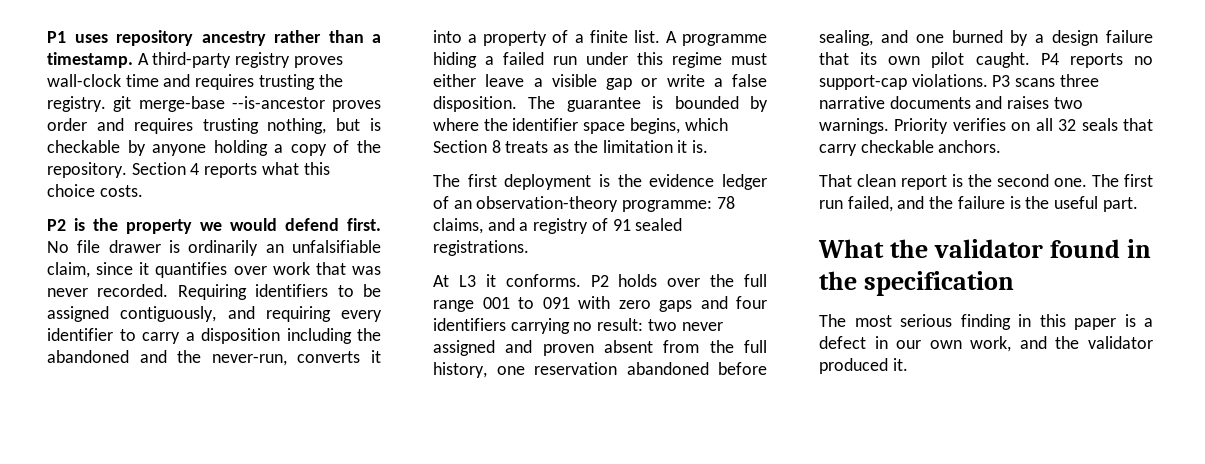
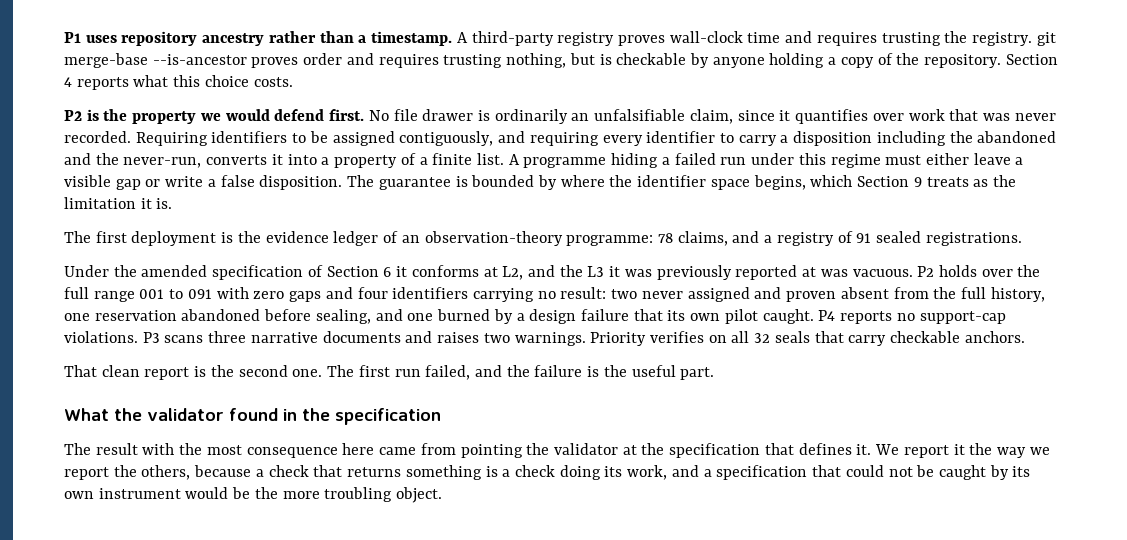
- The guarantee is bounded by where the identifier space begins, which Section 8 treats as the limitation it is.
+ The guarantee is bounded by where the identifier space begins, which Section 9 treats as the limitation it is.
- At L3 it conforms.
+ Under the amended specification of Section 6 it conforms at L2, and the L3 it was previously reported at was vacuous.
- The most serious finding in this paper is a defect in our own work, and the validator produced it.
+ The result with the most consequence here came from pointing the validator at the specification that defines it. We report it the way we report the others, because a check that returns something is a check doing its work, and a specification that could not be caught by its own instrument would be the more troubling object.

